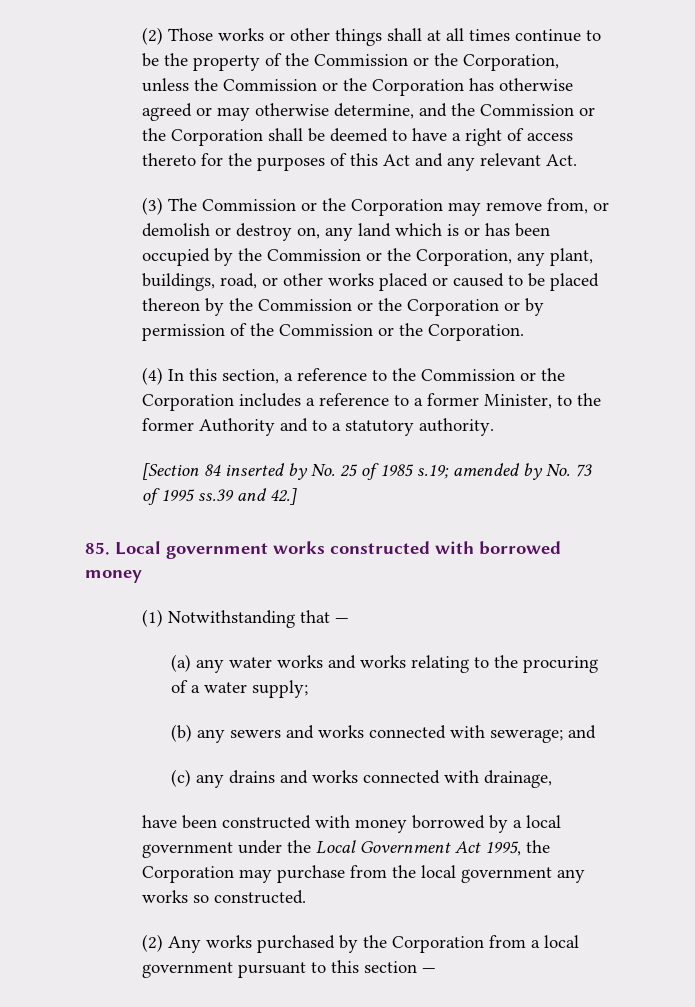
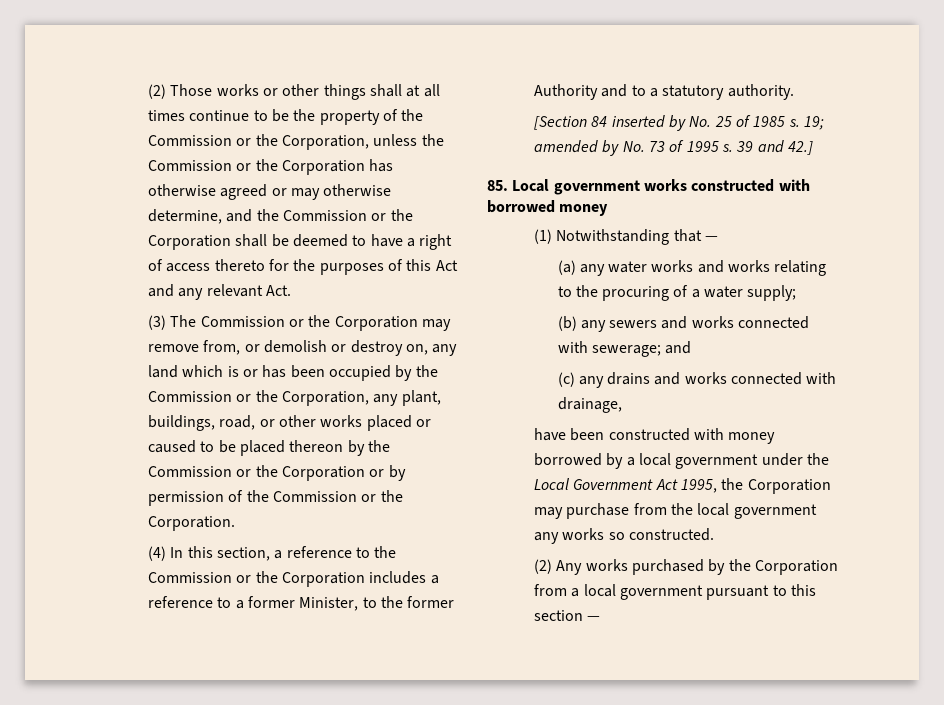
- [Section 84 inserted by No. 25 of 1985 s.19; amended by No. 73 of 1995 ss.39 and 42.]
+ [Section 84 inserted by No. 25 of 1985 s. 19; amended by No. 73 of 1995 s. 39 and 42.]

